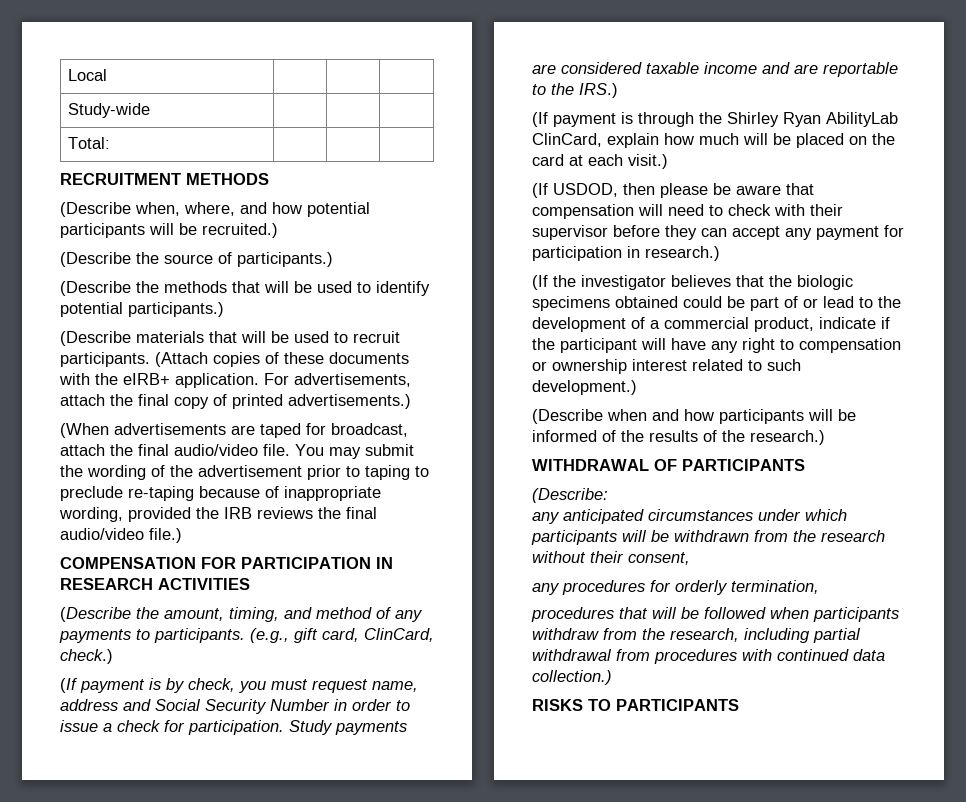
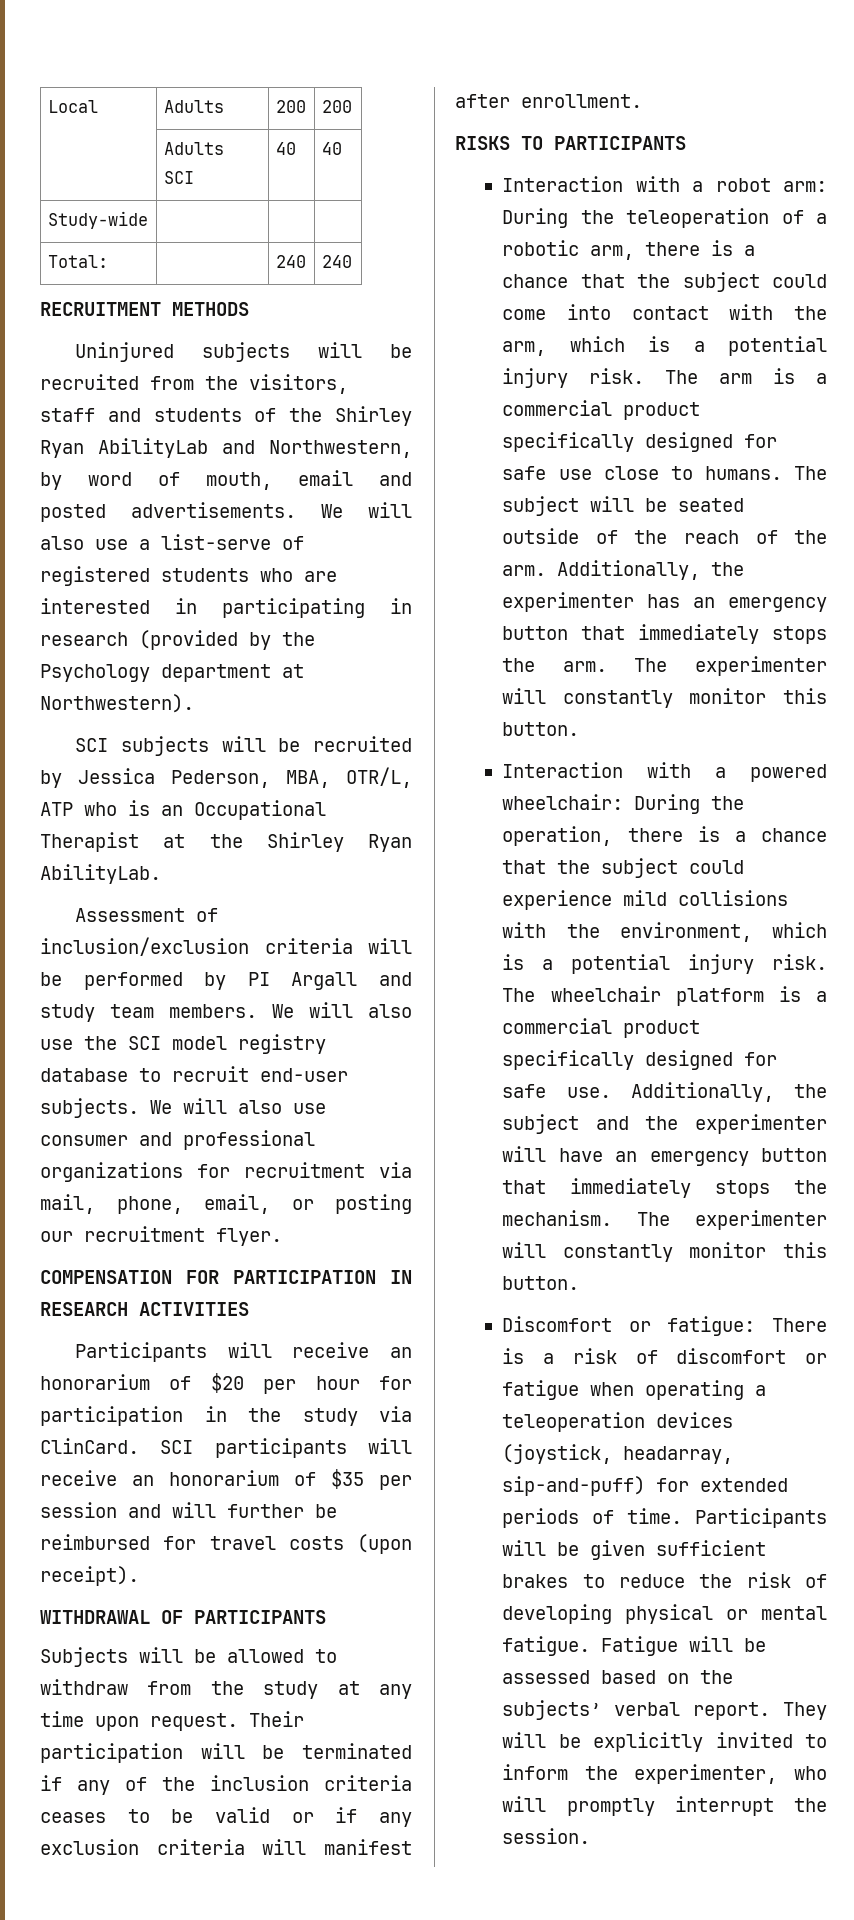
- Local | | |
+ Local | Adults | 200 | 200
+ | Adults SCI | 40 | 40
- Total: | | |
+ Total: | | 240 | 240
- (Describe when, where, and how potential participants will be recruited.)
- (Describe the source of participants.)
- (Describe the methods that will be used to identify potential participants.)
- (Describe materials that will be used to recruit participants. (Attach copies of these documents with the eIRB+ application. For advertisements, attach the final copy of printed advertisements.)
- (When advertisements are taped for broadcast, attach the final audio/video file. You may submit the wording of the advertisement prior to taping to preclude re-taping because of inappropriate wording, provided the IRB reviews the final audio/video file.)
+ Uninjured subjects will be recruited from the visitors, staff and students of the Shirley Ryan AbilityLab and Northwestern, by word of mouth, email and posted advertisements. We will also use a list-serve of registered students who are interested in participating in research (provided by the Psychology department at Northwestern).
+ SCI subjects will be recruited by Jessica Pederson, MBA, OTR/L, ATP who is an Occupational Therapist at the Shirley Ryan AbilityLab.
+ Assessment of inclusion/exclusion criteria will be performed by PI Argall and study team members. We will also use the SCI model registry database to recruit end-user subjects. We will also use consumer and professional organizations for recruitment via mail, phone, email, or posting our recruitment flyer.
- (Describe the amount, timing, and method of any payments to participants. (e.g., gift card, ClinCard, check.)
- (If payment is by check, you must request name, address and Social Security Number in order to issue a check for participation. Study payments are considered taxable income and are reportable to the IRS.)
- (If payment is through the Shirley Ryan AbilityLab ClinCard, explain how much will be placed on the card at each visit.)
- (If USDOD, then please be aware that compensation will need to check with their supervisor before they can accept any payment for participation in research.)
- (If the investigator believes that the biologic specimens obtained could be part of or lead to the development of a commercial product, indicate if the participant will have any right to compensation or ownership interest related to such development.)
- (Describe when and how participants will be informed of the results of the research.)
+ Participants will receive an honorarium of $20 per hour for participation in the study via ClinCard. SCI participants will receive an honorarium of $35 per session and will further be reimbursed for travel costs (upon receipt).
  WITHDRAWAL OF PARTICIPANTS
- (Describe:
- any anticipated circumstances under which participants will be withdrawn from the research without their consent,
- any procedures for orderly termination,
- procedures that will be followed when participants withdraw from the research, including partial withdrawal from procedures with continued data collection.)
+ Subjects will be allowed to withdraw from the study at any time upon request. Their participation will be terminated if any of the inclusion criteria ceases to be valid or if any exclusion criteria will manifest after enrollment.
  RISKS TO PARTICIPANTS
+ Interaction with a robot arm: During the teleoperation of a robotic arm, there is a chance that the subject could come into contact with the arm, which is a potential injury risk. The arm is a commercial product specifically designed for safe use close to humans. The subject will be seated outside of the reach of the arm. Additionally, the experimenter has an emergency button that immediately stops the arm. The experimenter will constantly monitor this button.
+ Interaction with a powered wheelchair: During the operation, there is a chance that the subject could experience mild collisions with the environment, which is a potential injury risk. The wheelchair platform is a commercial product specifically designed for safe use. Additionally, the subject and the experimenter will have an emergency button that immediately stops the mechanism. The experimenter will constantly monitor this button.
+ Discomfort or fatigue: There is a risk of discomfort or fatigue when operating a teleoperation devices (joystick, headarray, sip-and-puff) for extended periods of time. Participants will be given sufficient brakes to reduce the risk of developing physical or mental fatigue. Fatigue will be assessed based on the subjects’ verbal report. They will be explicitly invited to inform the experimenter, who will promptly interrupt the session.

